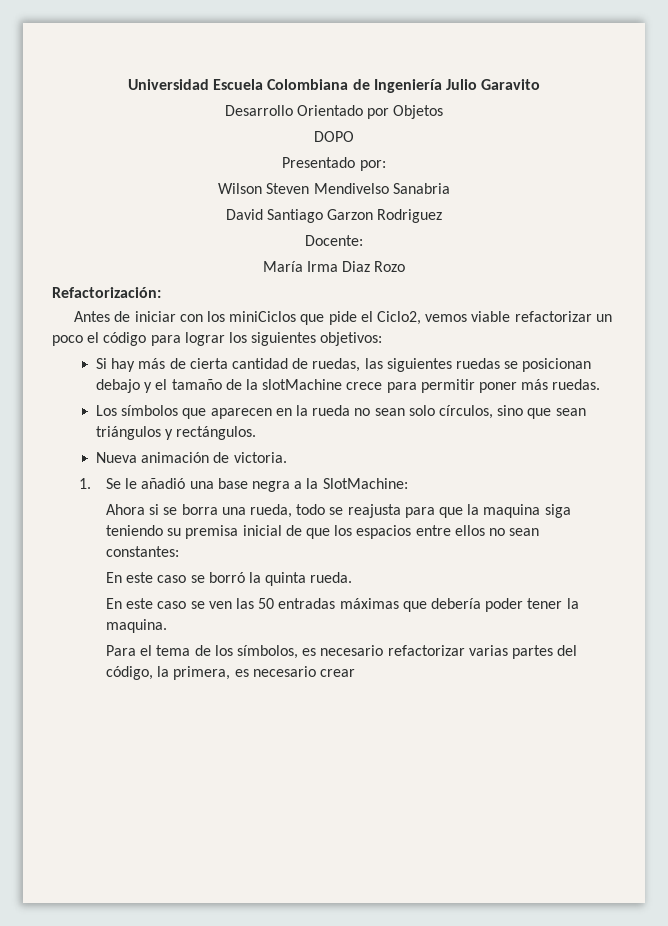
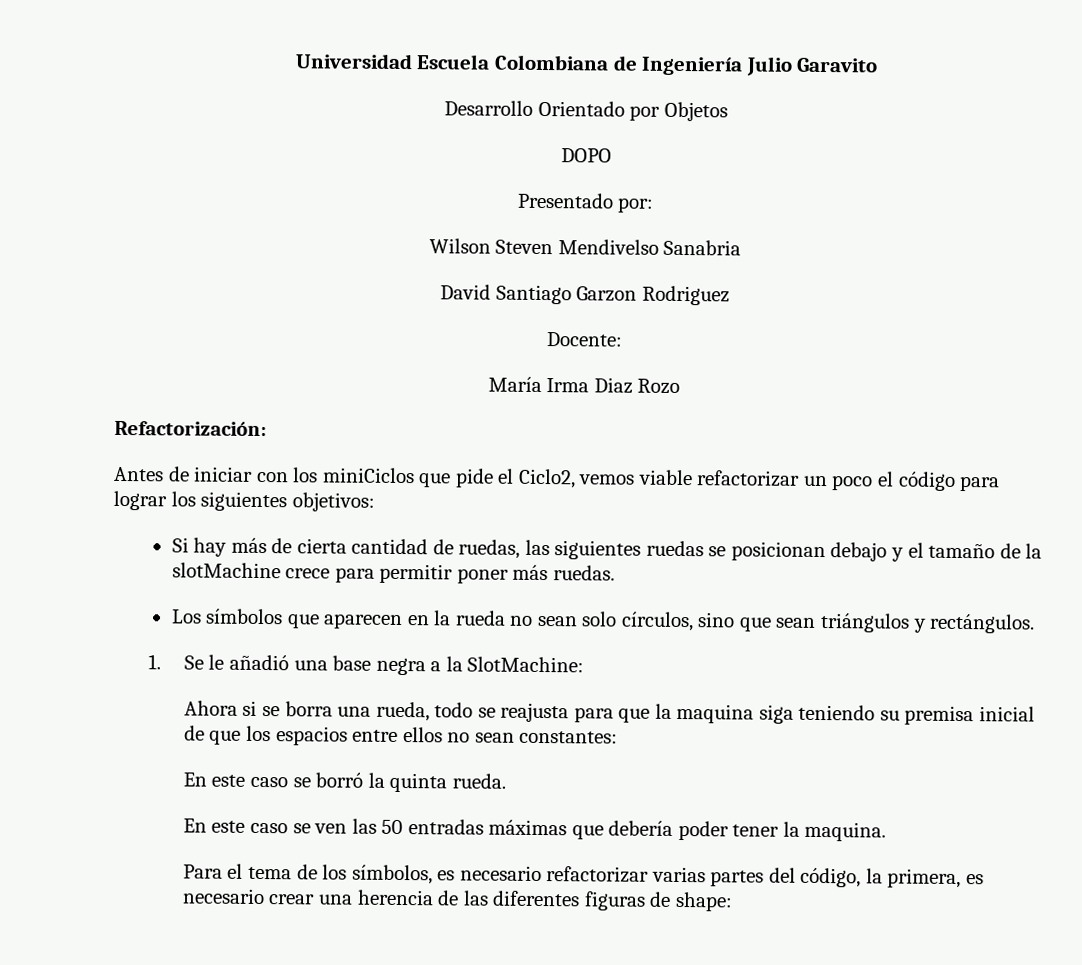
- Nueva animación de victoria.
- Para el tema de los símbolos, es necesario refactorizar varias partes del código, la primera, es necesario crear
+ Para el tema de los símbolos, es necesario refactorizar varias partes del código, la primera, es necesario crear una herencia de las diferentes figuras de shape:

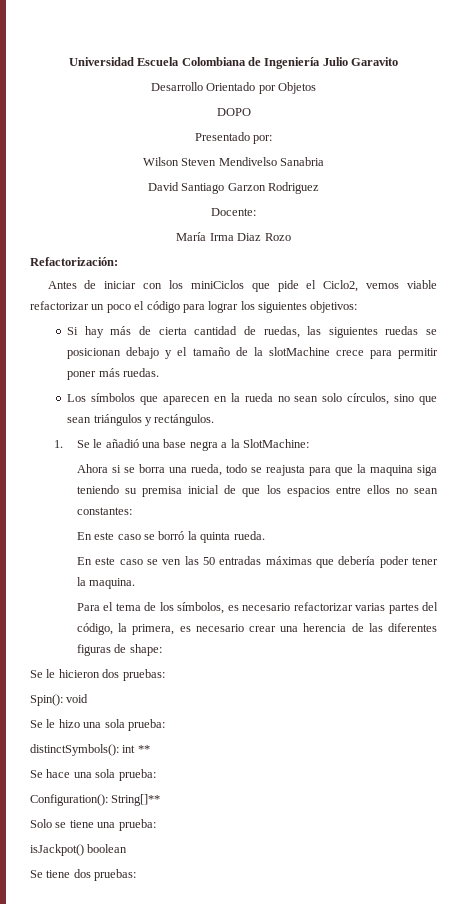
+ Se le hicieron dos pruebas:
+ Spin(): void
+ Se le hizo una sola prueba:
+ distinctSymbols(): int **
+ Se hace una sola prueba:
+ Configuration(): String[]**
+ Solo se tiene una prueba:
+ isJackpot() boolean
+ Se tiene dos pruebas:

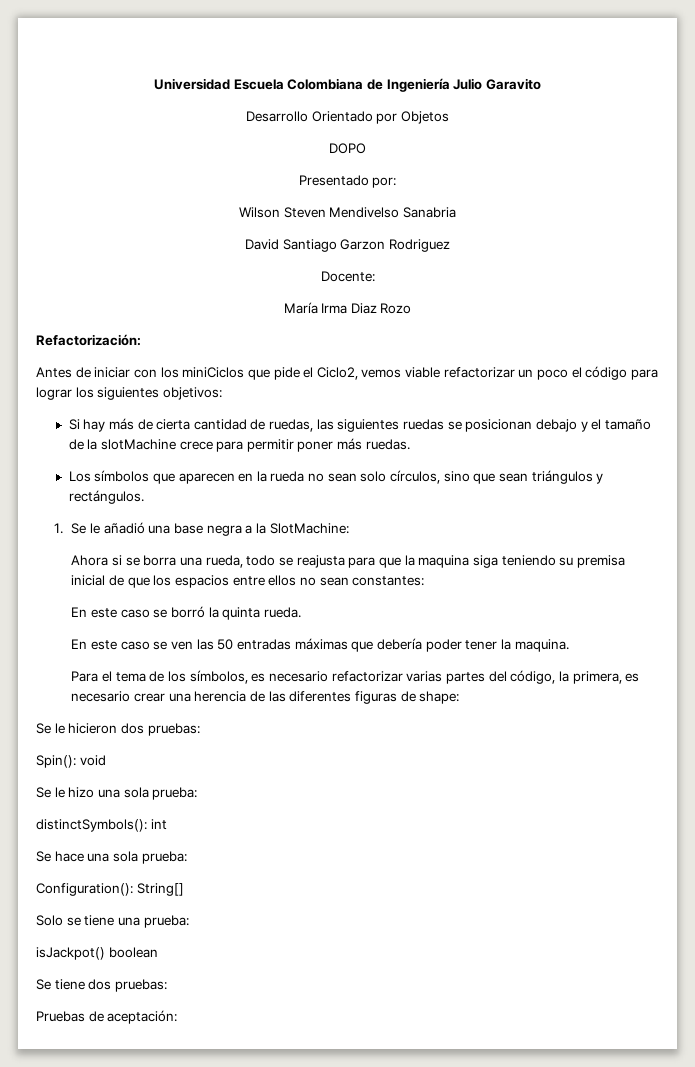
- distinctSymbols(): int **
+ distinctSymbols(): int
- Configuration(): String[]**
+ Configuration(): String[]
+ Pruebas de aceptación:

